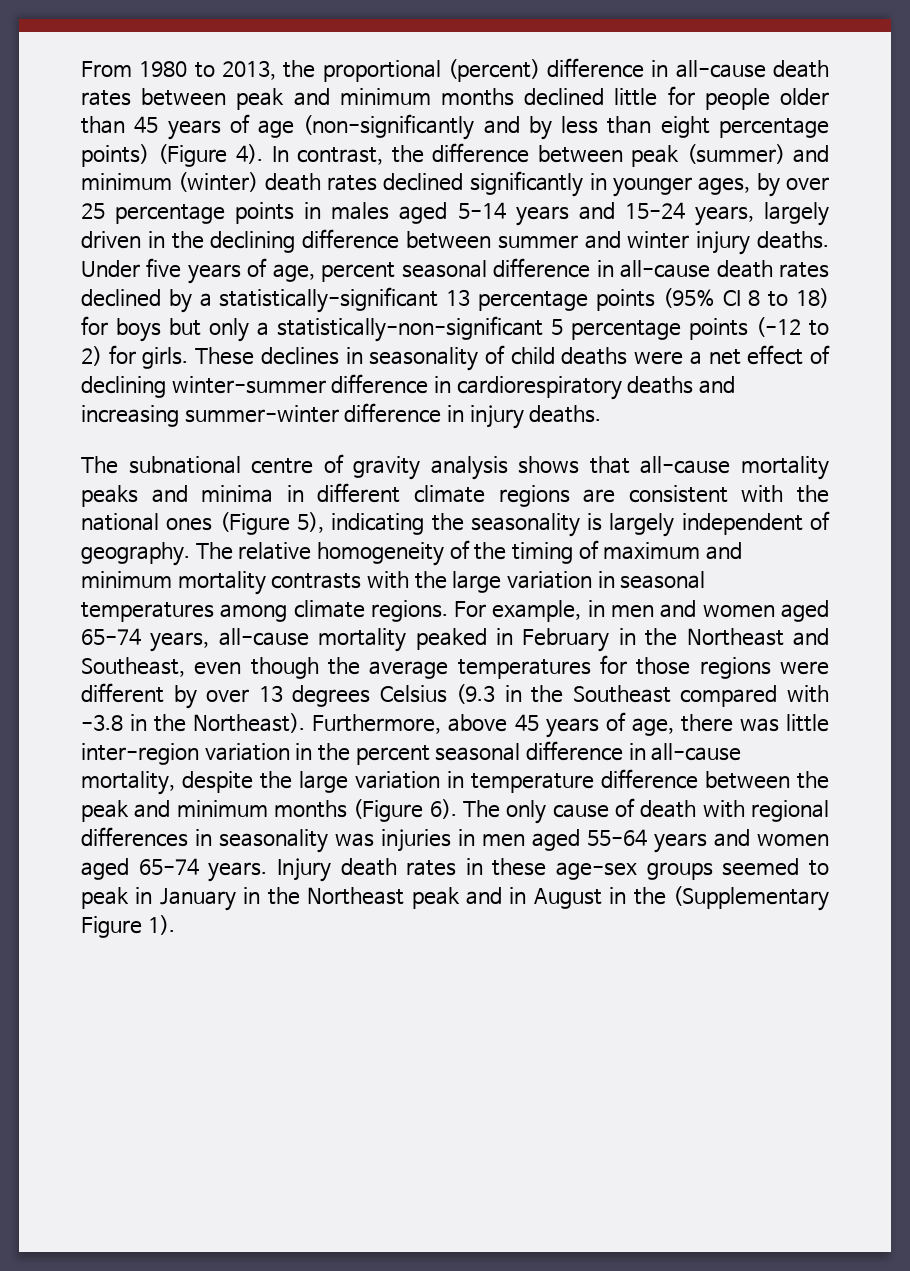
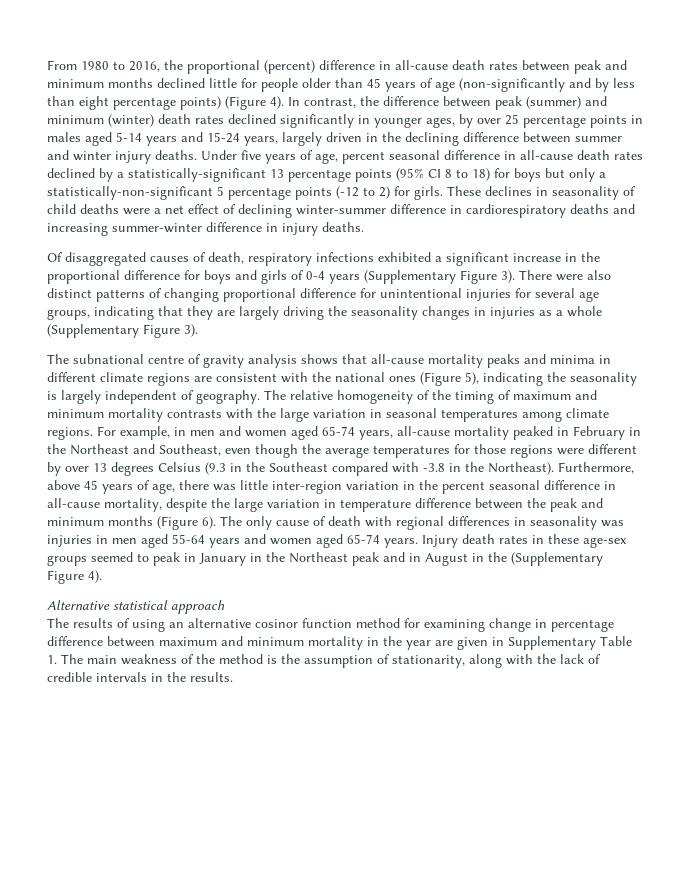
- From 1980 to 2013, the proportional (percent) difference in all-cause death rates between peak and minimum months declined little for people older than 45 years of age (non-significantly and by less than eight percentage points) (Figure 4).
+ From 1980 to 2016, the proportional (percent) difference in all-cause death rates between peak and minimum months declined little for people older than 45 years of age (non-significantly and by less than eight percentage points) (Figure 4).
+ Of disaggregated causes of death, respiratory infections exhibited a significant increase in the proportional difference for boys and girls of 0-4 years (Supplementary Figure 3). There were also distinct patterns of changing proportional difference for unintentional injuries for several age groups, indicating that they are largely driving the seasonality changes in injuries as a whole (Supplementary Figure 3).
- Injury death rates in these age-sex groups seemed to peak in January in the Northeast peak and in August in the (Supplementary Figure 1).
+ Injury death rates in these age-sex groups seemed to peak in January in the Northeast peak and in August in the (Supplementary Figure 4).
+ Alternative statistical approach
+ The results of using an alternative cosinor function method for examining change in percentage difference between maximum and minimum mortality in the year are given in Supplementary Table 1. The main weakness of the method is the assumption of stationarity, along with the lack of credible intervals in the results.

